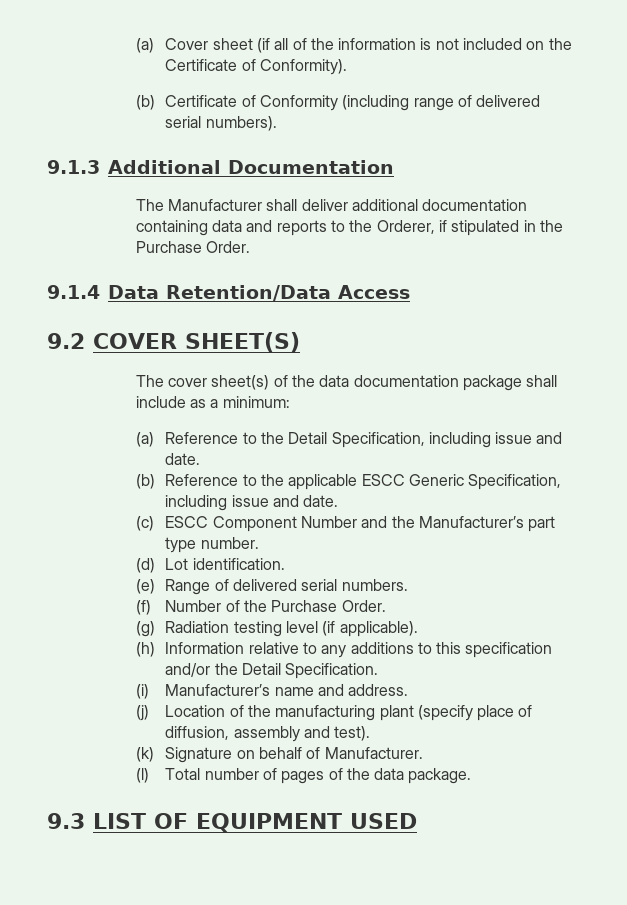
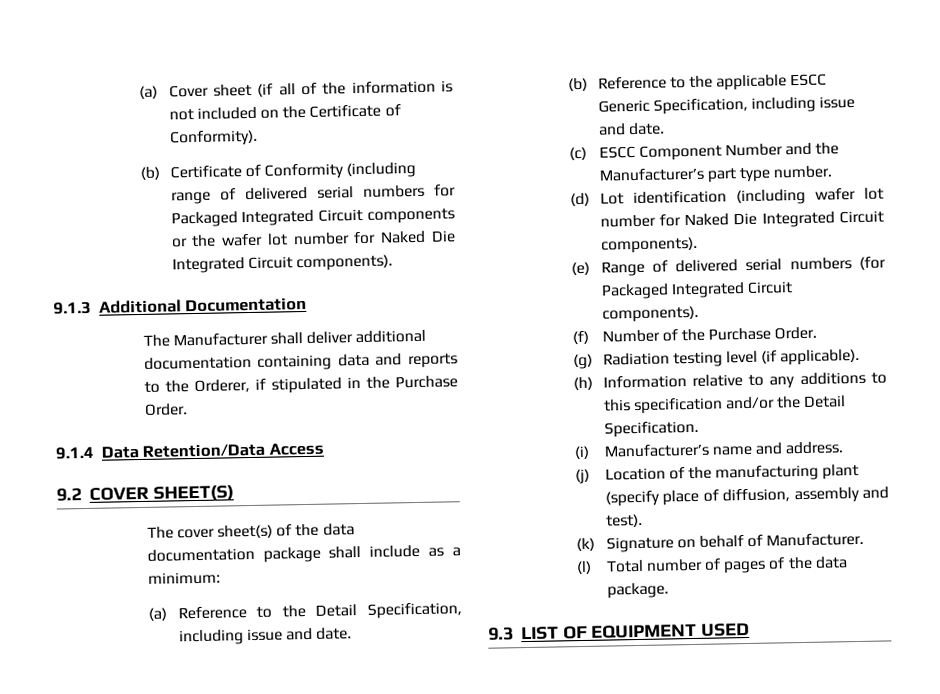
- (b) Certificate of Conformity (including range of delivered serial numbers).
+ (b) Certificate of Conformity (including range of delivered serial numbers for Packaged Integrated Circuit components or the wafer lot number for Naked Die Integrated Circuit components).
- (d) Lot identification.
+ (d) Lot identification (including wafer lot number for Naked Die Integrated Circuit components).
- (e) Range of delivered serial numbers.
+ (e) Range of delivered serial numbers (for Packaged Integrated Circuit components).

